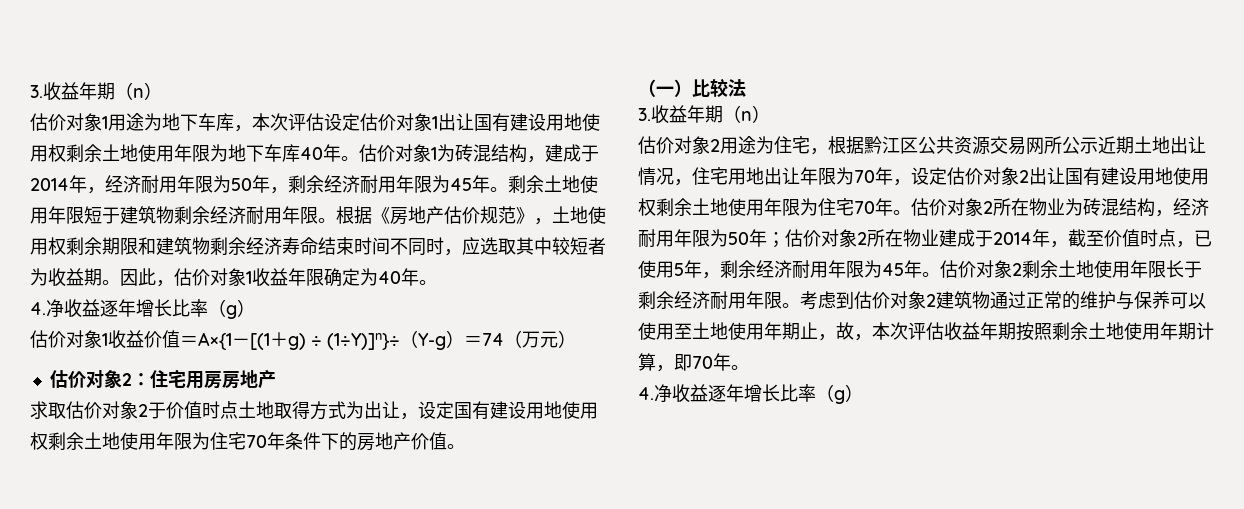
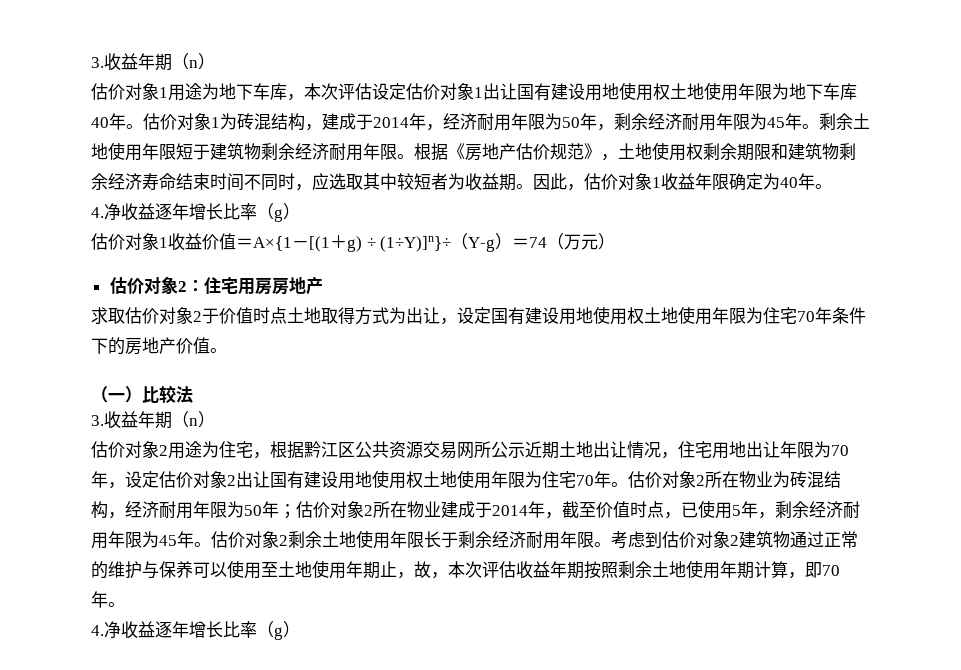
- 估价对象1用途为地下车库，本次评估设定估价对象1出让国有建设用地使用权剩余土地使用年限为地下车库40年。
+ 估价对象1用途为地下车库，本次评估设定估价对象1出让国有建设用地使用权土地使用年限为地下车库40年。
- 求取估价对象2于价值时点土地取得方式为出让，设定国有建设用地使用权剩余土地使用年限为住宅70年条件下的房地产价值。
+ 求取估价对象2于价值时点土地取得方式为出让，设定国有建设用地使用权土地使用年限为住宅70年条件下的房地产价值。
- 估价对象2用途为住宅，根据黔江区公共资源交易网所公示近期土地出让情况，住宅用地出让年限为70年，设定估价对象2出让国有建设用地使用权剩余土地使用年限为住宅70年。
+ 估价对象2用途为住宅，根据黔江区公共资源交易网所公示近期土地出让情况，住宅用地出让年限为70年，设定估价对象2出让国有建设用地使用权土地使用年限为住宅70年。

